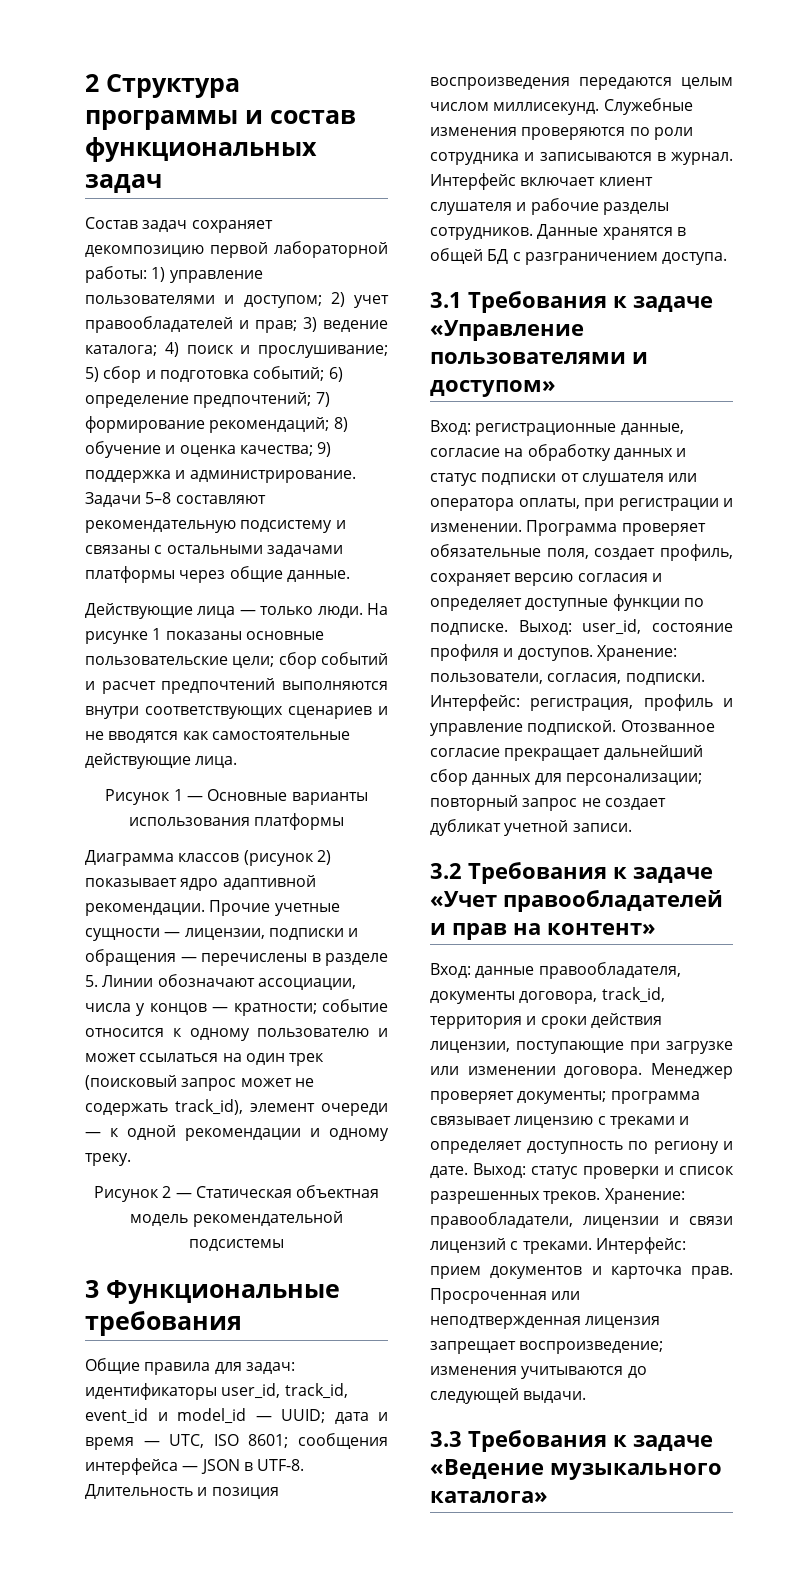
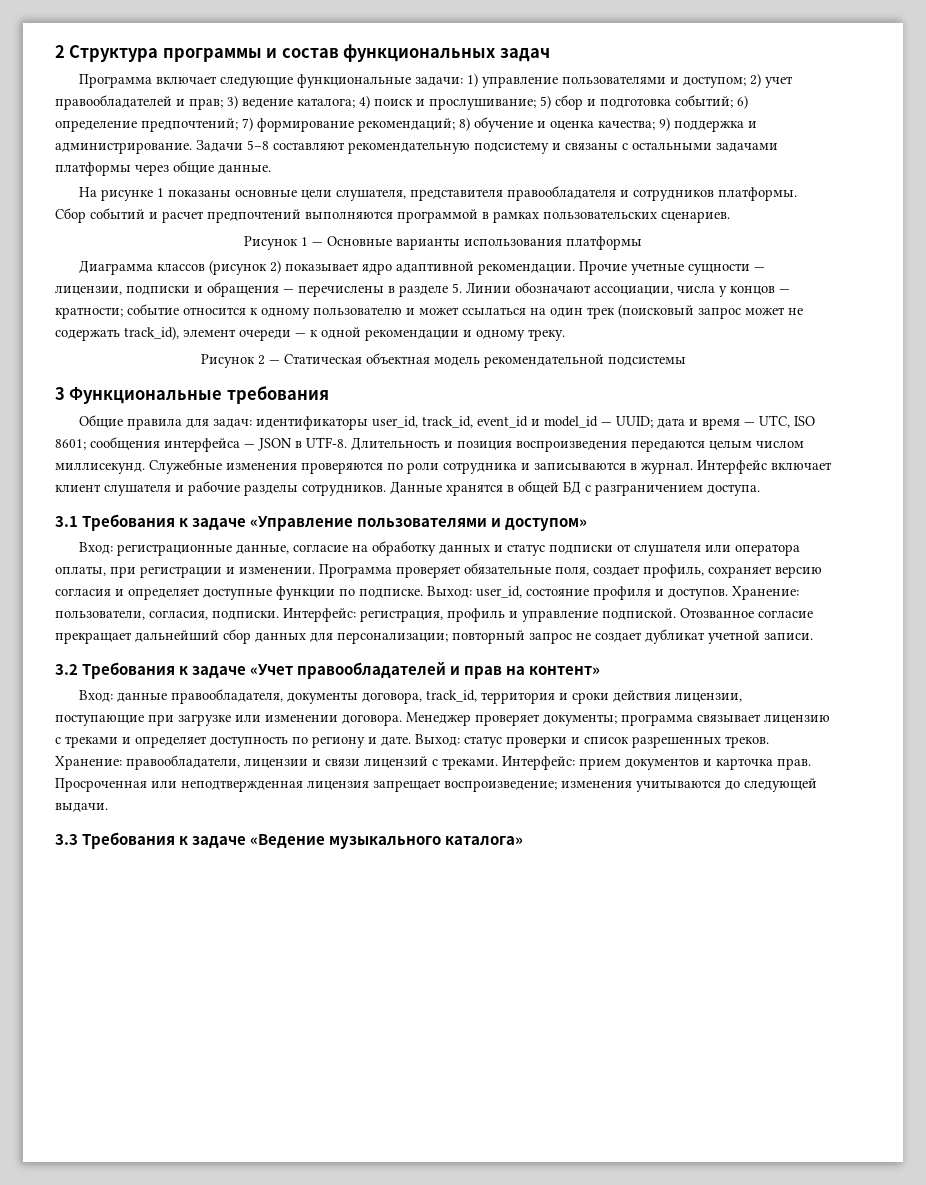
- Состав задач сохраняет декомпозицию первой лабораторной работы: 1) управление пользователями и доступом; 2) учет правообладателей и прав; 3) ведение каталога; 4) поиск и прослушивание; 5) сбор и подготовка событий; 6) определение предпочтений; 7) формирование рекомендаций; 8) обучение и оценка качества; 9) поддержка и администрирование.
+ Программа включает следующие функциональные задачи: 1) управление пользователями и доступом; 2) учет правообладателей и прав; 3) ведение каталога; 4) поиск и прослушивание; 5) сбор и подготовка событий; 6) определение предпочтений; 7) формирование рекомендаций; 8) обучение и оценка качества; 9) поддержка и администрирование.
- Действующие лица — только люди. На рисунке 1 показаны основные пользовательские цели; сбор событий и расчет предпочтений выполняются внутри соответствующих сценариев и не вводятся как самостоятельные действующие лица.
+ На рисунке 1 показаны основные цели слушателя, представителя правообладателя и сотрудников платформы. Сбор событий и расчет предпочтений выполняются программой в рамках пользовательских сценариев.

